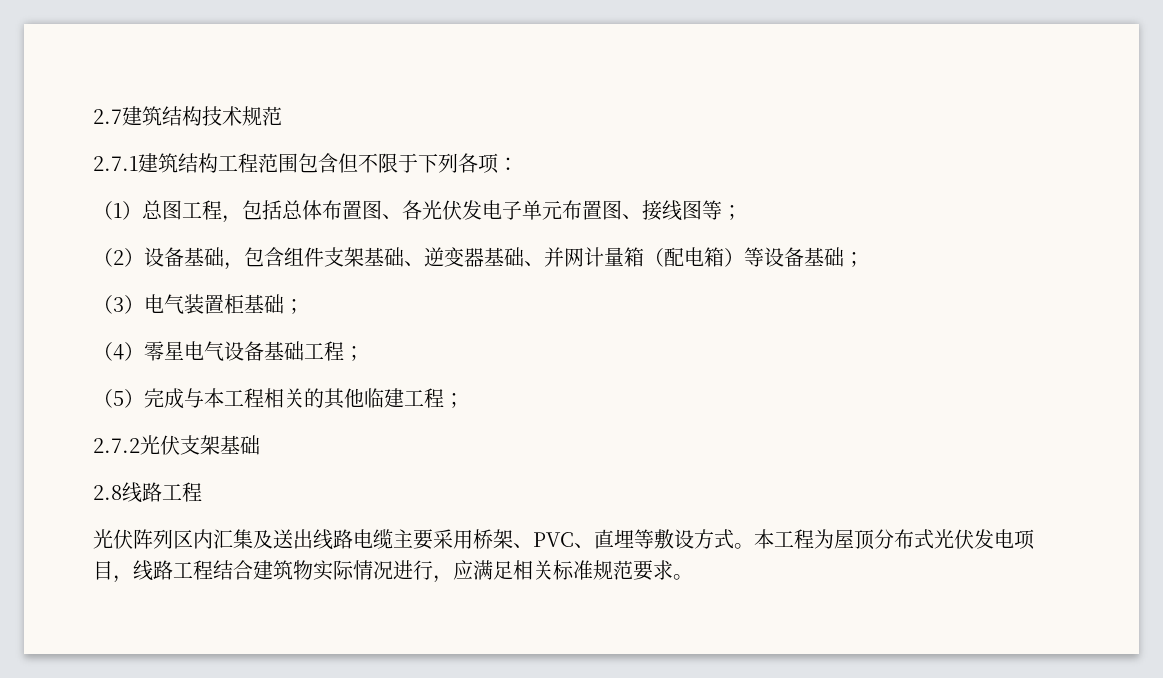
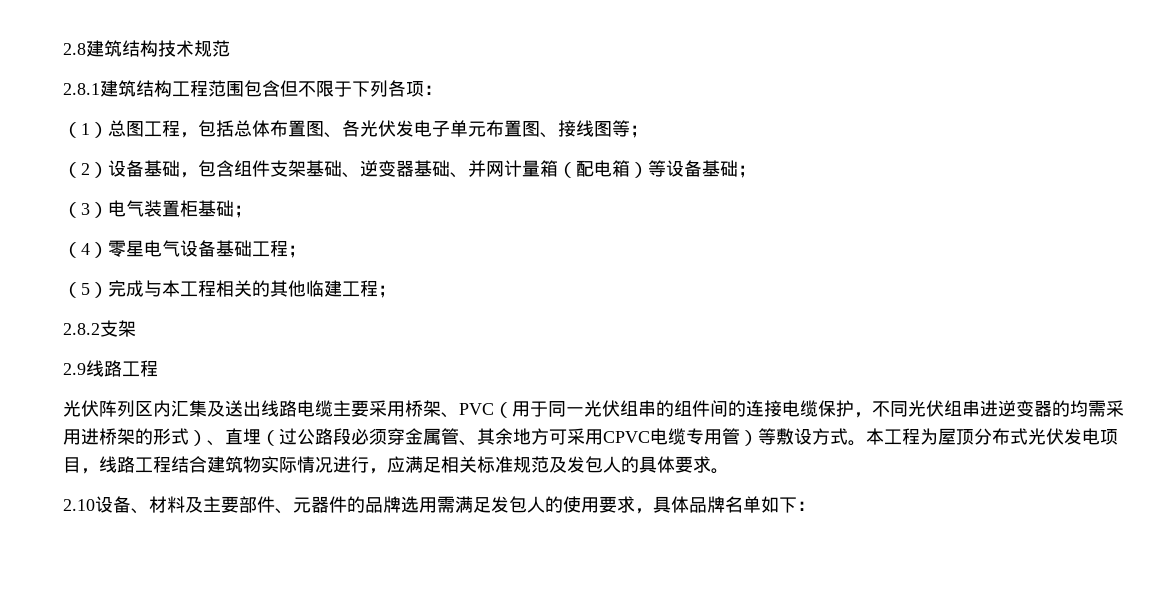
- 2.7建筑结构技术规范
+ 2.8建筑结构技术规范
- 2.7.1建筑结构工程范围包含但不限于下列各项：
+ 2.8.1建筑结构工程范围包含但不限于下列各项：
- 2.7.2光伏支架基础
- 2.8线路工程
+ 2.8.2支架
+ 2.9线路工程
- 光伏阵列区内汇集及送出线路电缆主要采用桥架、PVC、直埋等敷设方式。
+ 光伏阵列区内汇集及送出线路电缆主要采用桥架、PVC（用于同一光伏组串的组件间的连接电缆保护，不同光伏组串进逆变器的均需采用进桥架的形式）、直埋（过公路段必须穿金属管、其余地方可采用CPVC电缆专用管）等敷设方式。
- 本工程为屋顶分布式光伏发电项目，线路工程结合建筑物实际情况进行，应满足相关标准规范要求。
+ 本工程为屋顶分布式光伏发电项目，线路工程结合建筑物实际情况进行，应满足相关标准规范及发包人的具体要求。
+ 2.10设备、材料及主要部件、元器件的品牌选用需满足发包人的使用要求，具体品牌名单如下：

